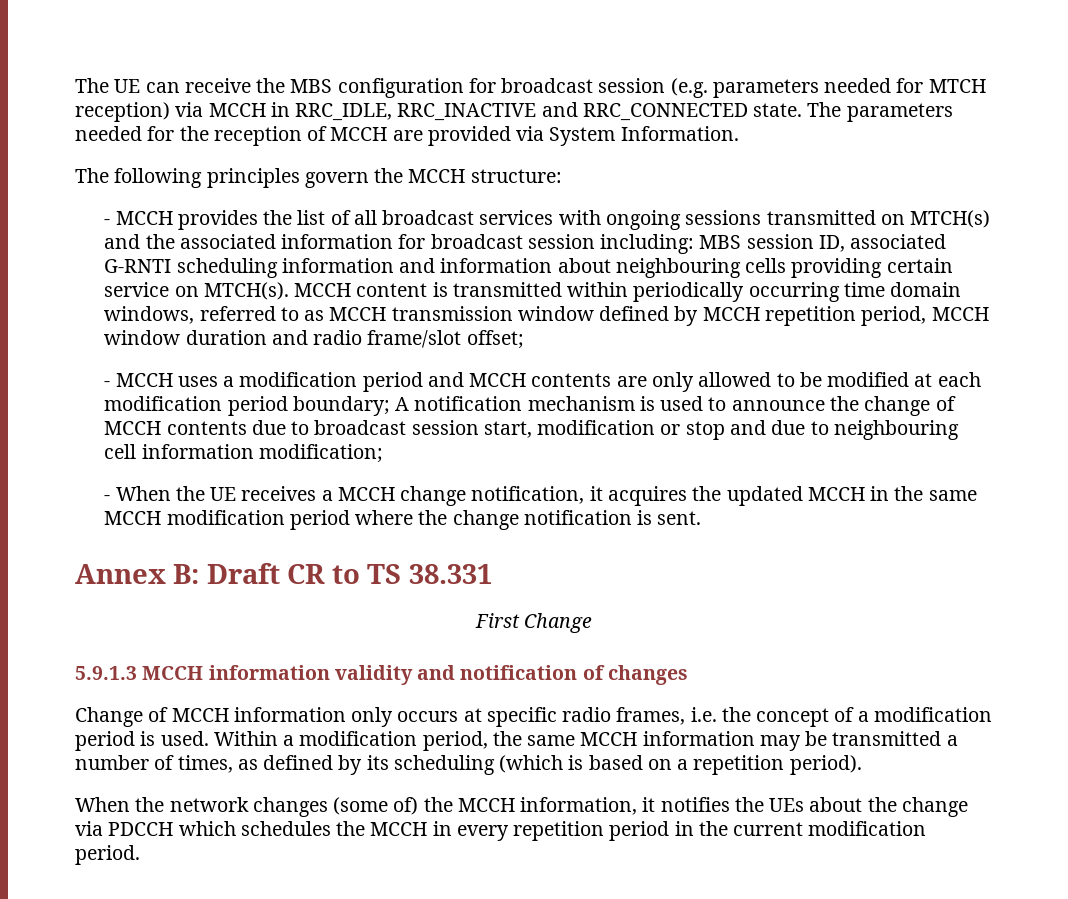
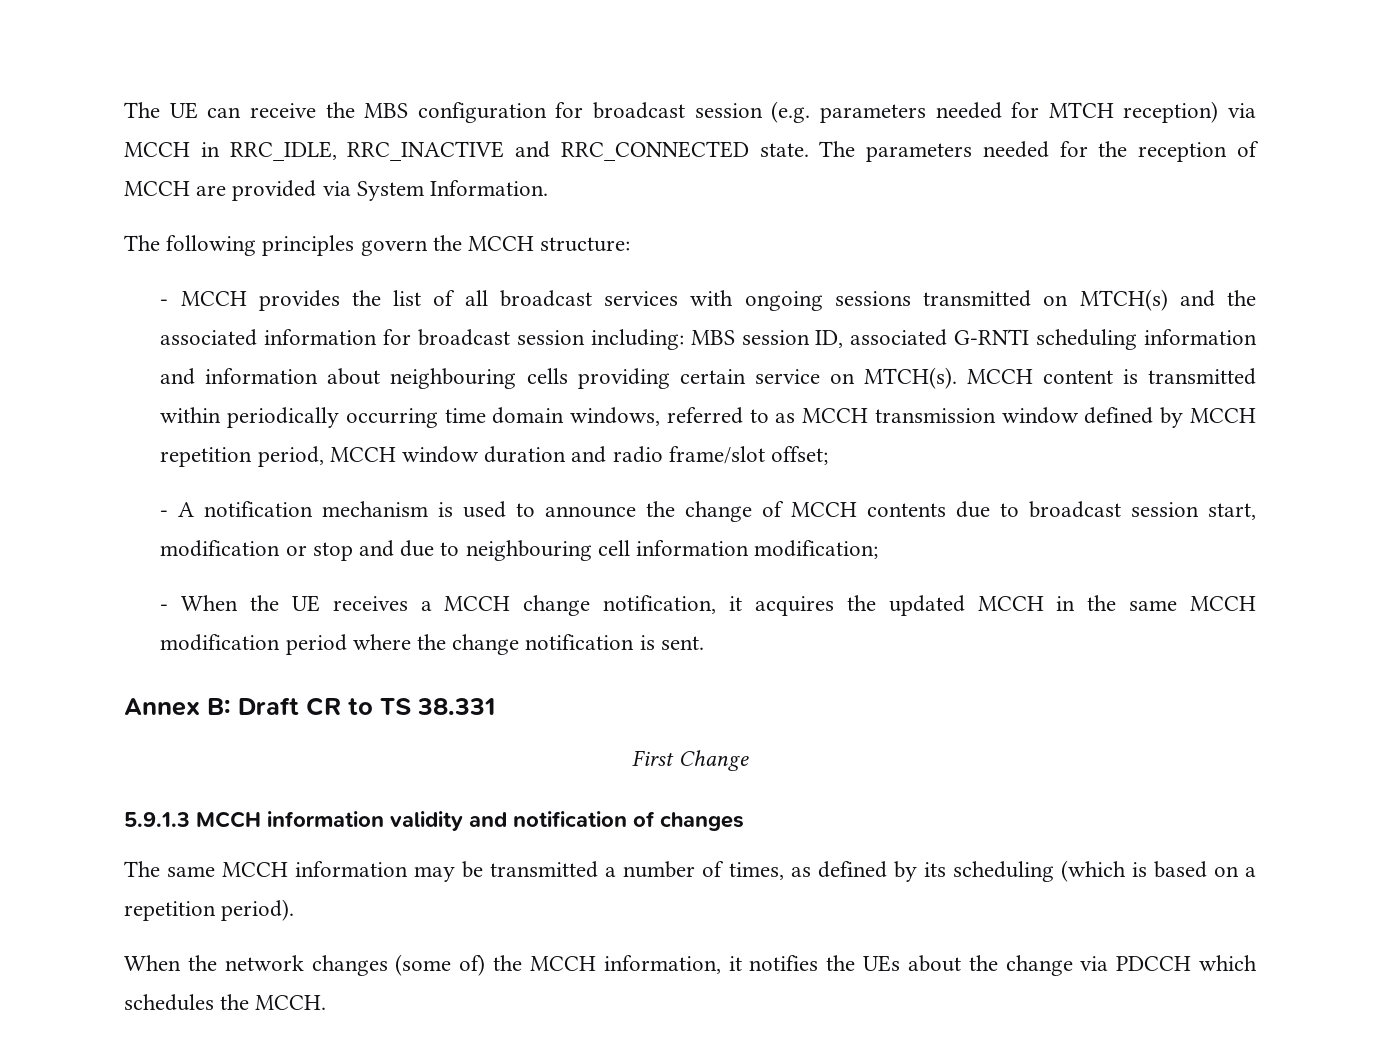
- - MCCH uses a modification period and MCCH contents are only allowed to be modified at each modification period boundary; A notification mechanism is used to announce the change of MCCH contents due to broadcast session start, modification or stop and due to neighbouring cell information modification;
+ - A notification mechanism is used to announce the change of MCCH contents due to broadcast session start, modification or stop and due to neighbouring cell information modification;
- Change of MCCH information only occurs at specific radio frames, i.e. the concept of a modification period is used. Within a modification period, the same MCCH information may be transmitted a number of times, as defined by its scheduling (which is based on a repetition period).
+ The same MCCH information may be transmitted a number of times, as defined by its scheduling (which is based on a repetition period).
- When the network changes (some of) the MCCH information, it notifies the UEs about the change via PDCCH which schedules the MCCH in every repetition period in the current modification period.
+ When the network changes (some of) the MCCH information, it notifies the UEs about the change via PDCCH which schedules the MCCH.

